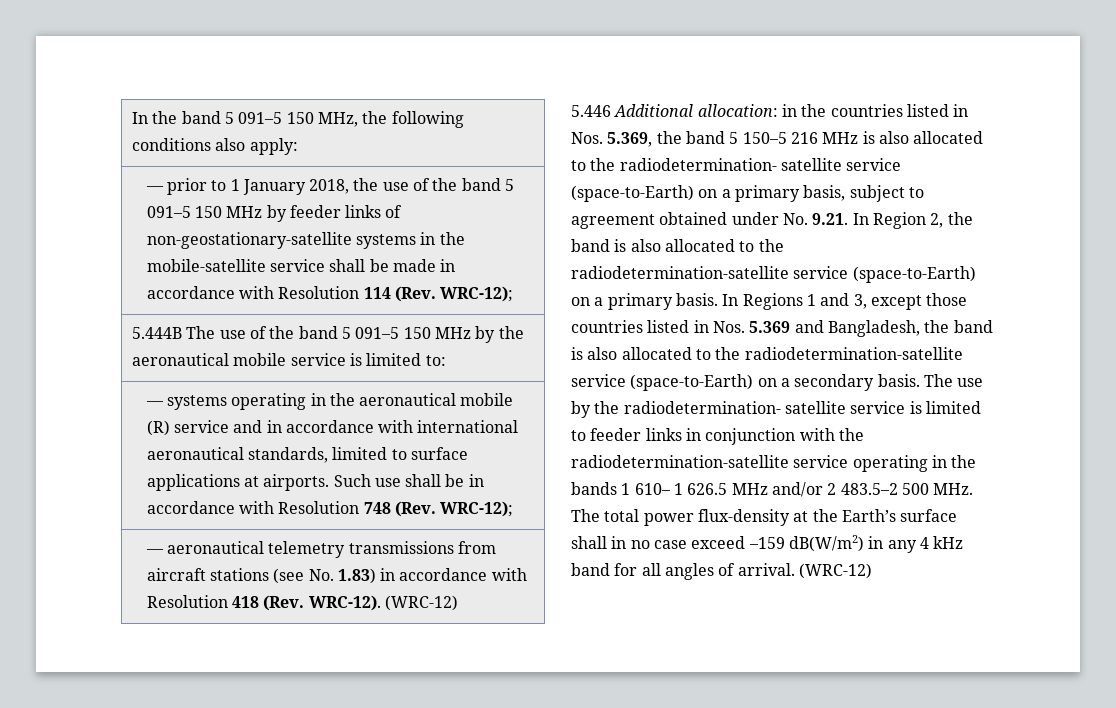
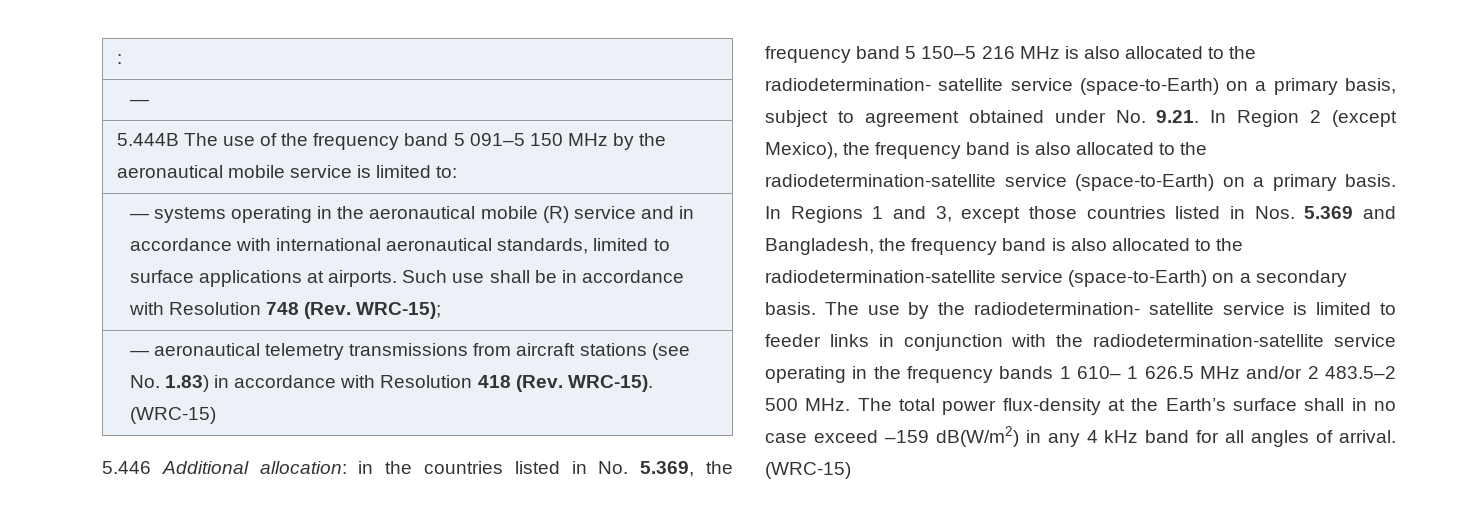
- In the band 5 091–5 150 MHz, the following conditions also apply:
- — prior to 1 January 2018, the use of the band 5 091–5 150 MHz by feeder links of non-geostationary-satellite systems in the mobile-satellite service shall be made in accordance with Resolution 114 (Rev. WRC-12);
+ :
+ —
- 5.444B The use of the band 5 091–5 150 MHz by the aeronautical mobile service is limited to:
+ 5.444B The use of the frequency band 5 091–5 150 MHz by the aeronautical mobile service is limited to:
- — systems operating in the aeronautical mobile (R) service and in accordance with international aeronautical standards, limited to surface applications at airports. Such use shall be in accordance with Resolution 748 (Rev. WRC-12);
+ — systems operating in the aeronautical mobile (R) service and in accordance with international aeronautical standards, limited to surface applications at airports. Such use shall be in accordance with Resolution 748 (Rev. WRC-15);
- — aeronautical telemetry transmissions from aircraft stations (see No. 1.83) in accordance with Resolution 418 (Rev. WRC-12). (WRC-12)
+ — aeronautical telemetry transmissions from aircraft stations (see No. 1.83) in accordance with Resolution 418 (Rev. WRC-15). (WRC-15)
- 5.446 Additional allocation: in the countries listed in Nos. 5.369, the band 5 150–5 216 MHz is also allocated to the radiodetermination- satellite service (space-to-Earth) on a primary basis, subject to agreement obtained under No. 9.21. In Region 2, the band is also allocated to the radiodetermination-satellite service (space-to-Earth) on a primary basis.
+ 5.446 Additional allocation: in the countries listed in No. 5.369, the frequency band 5 150–5 216 MHz is also allocated to the radiodetermination- satellite service (space-to-Earth) on a primary basis, subject to agreement obtained under No. 9.21. In Region 2 (except Mexico), the frequency band is also allocated to the radiodetermination-satellite service (space-to-Earth) on a primary basis.
- In Regions 1 and 3, except those countries listed in Nos. 5.369 and Bangladesh, the band is also allocated to the radiodetermination-satellite service (space-to-Earth) on a secondary basis.
+ In Regions 1 and 3, except those countries listed in Nos. 5.369 and Bangladesh, the frequency band is also allocated to the radiodetermination-satellite service (space-to-Earth) on a secondary basis.
- The use by the radiodetermination- satellite service is limited to feeder links in conjunction with the radiodetermination-satellite service operating in the bands 1 610– 1 626.5 MHz and/or 2 483.5–2 500 MHz. The total power flux-density at the Earth’s surface shall in no case exceed –159 dB(W/m2) in any 4 kHz band for all angles of arrival. (WRC-12)
+ The use by the radiodetermination- satellite service is limited to feeder links in conjunction with the radiodetermination-satellite service operating in the frequency bands 1 610– 1 626.5 MHz and/or 2 483.5–2 500 MHz. The total power flux-density at the Earth’s surface shall in no case exceed –159 dB(W/m2) in any 4 kHz band for all angles of arrival. (WRC-15)

